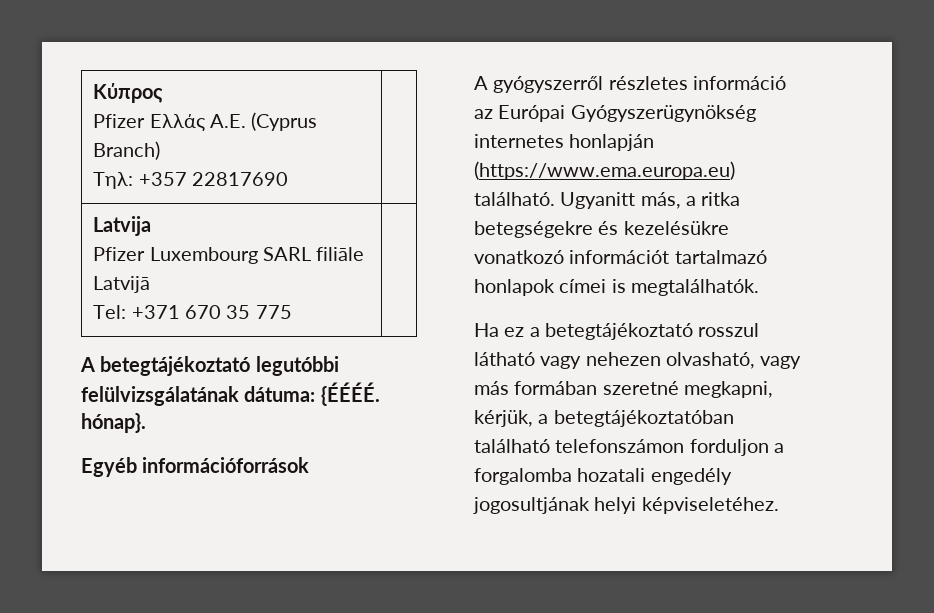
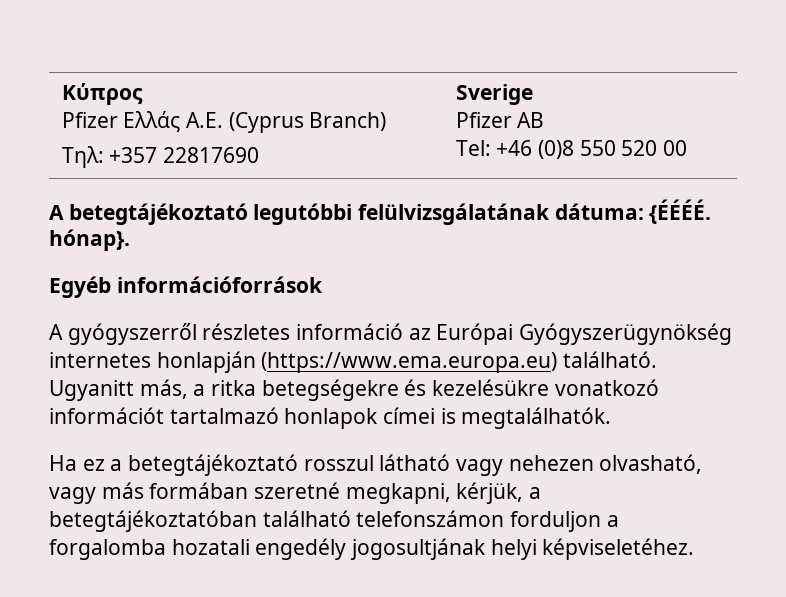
  Κύπρος
  Pfizer Ελλάς Α.Ε. (Cyprus Branch)
- Τηλ: +357 22817690 |
- Latvija
- Pfizer Luxembourg SARL filiāle Latvijā
- Tel: +371 670 35 775 |
+ Τηλ: +357 22817690 | Sverige
+ Pfizer AB
+ Tel: +46 (0)8 550 520 00

